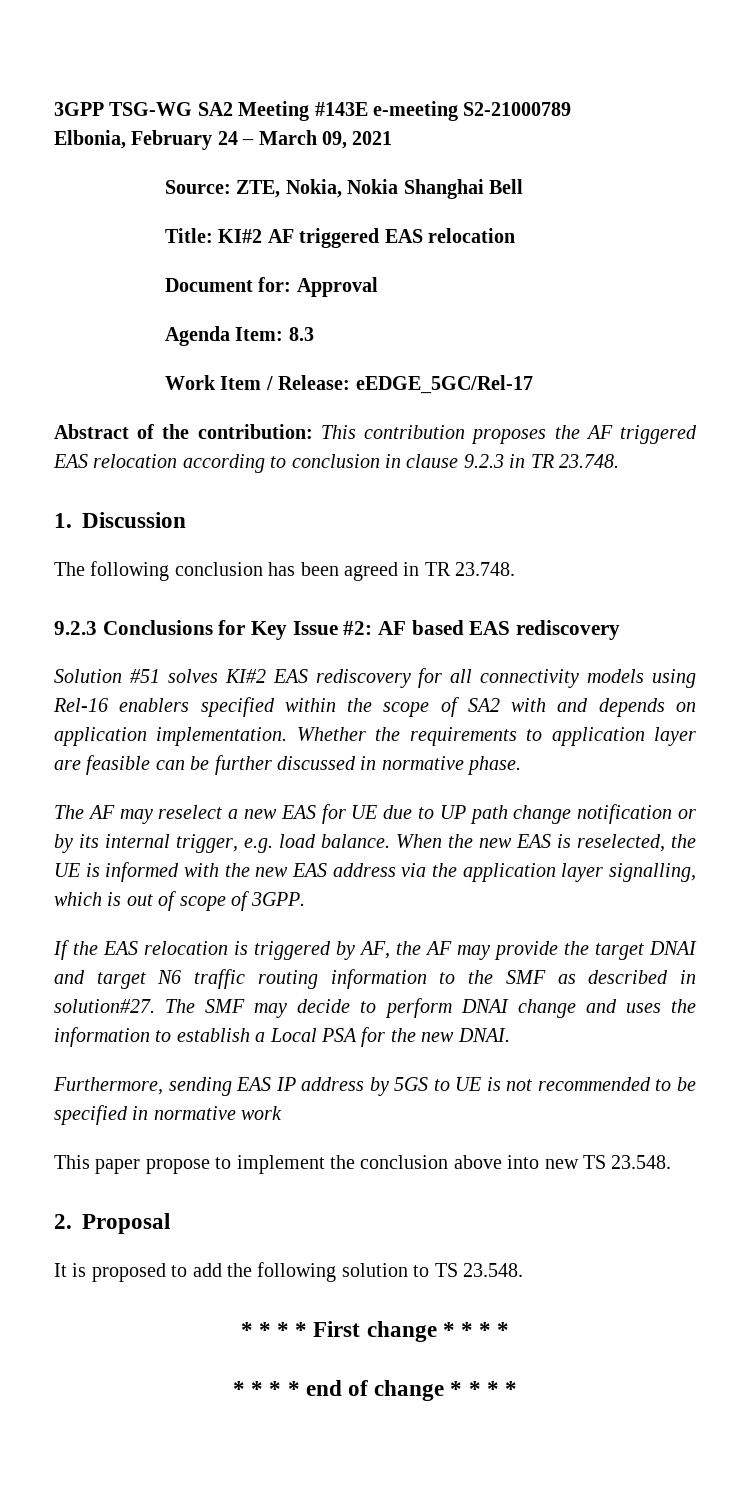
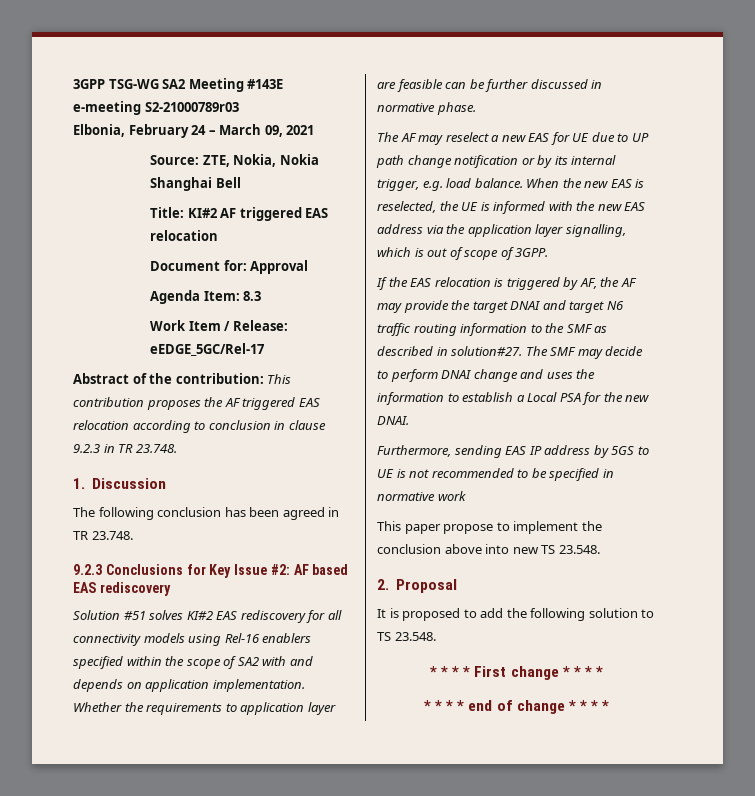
- 3GPP TSG-WG SA2 Meeting #143E e-meeting S2-21000789
+ 3GPP TSG-WG SA2 Meeting #143E e-meeting S2-21000789r03

